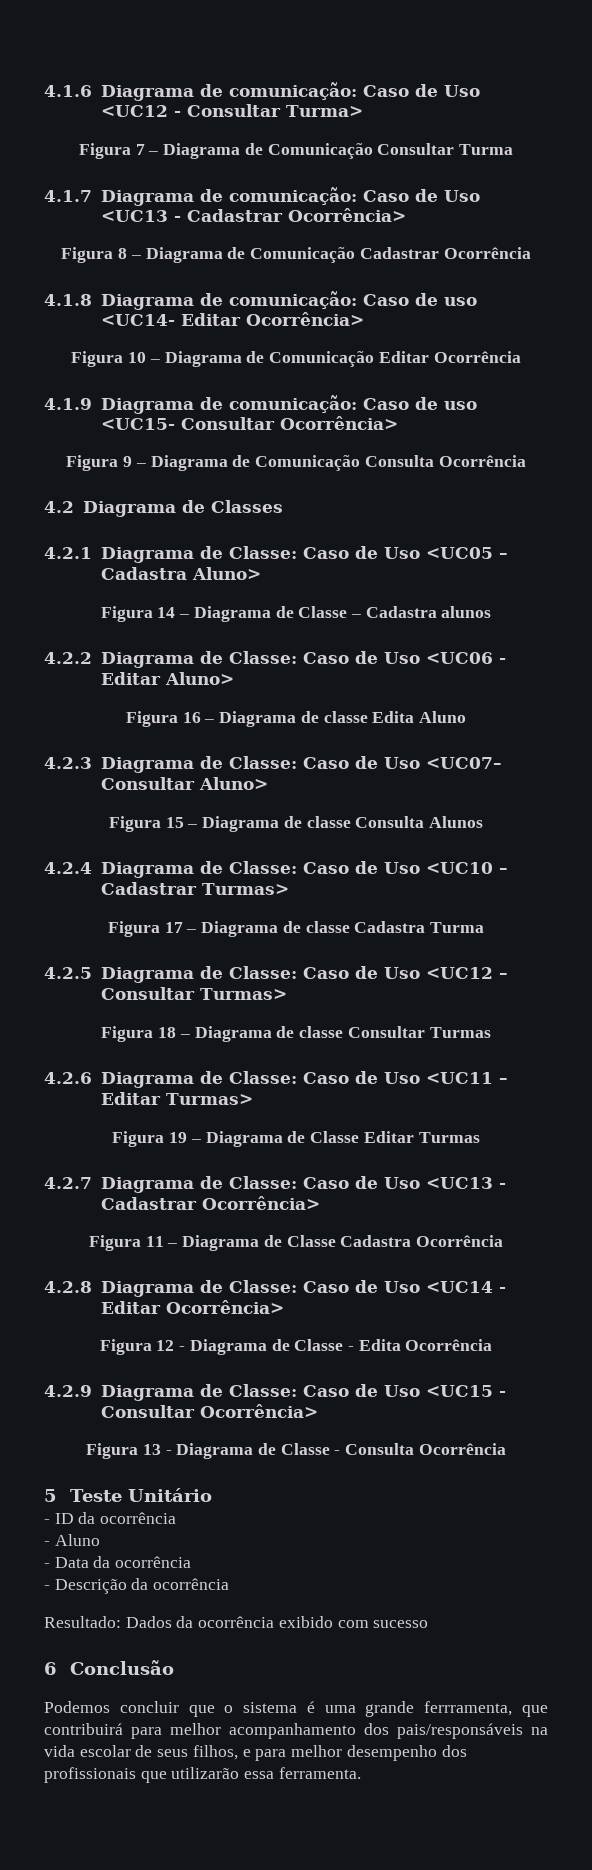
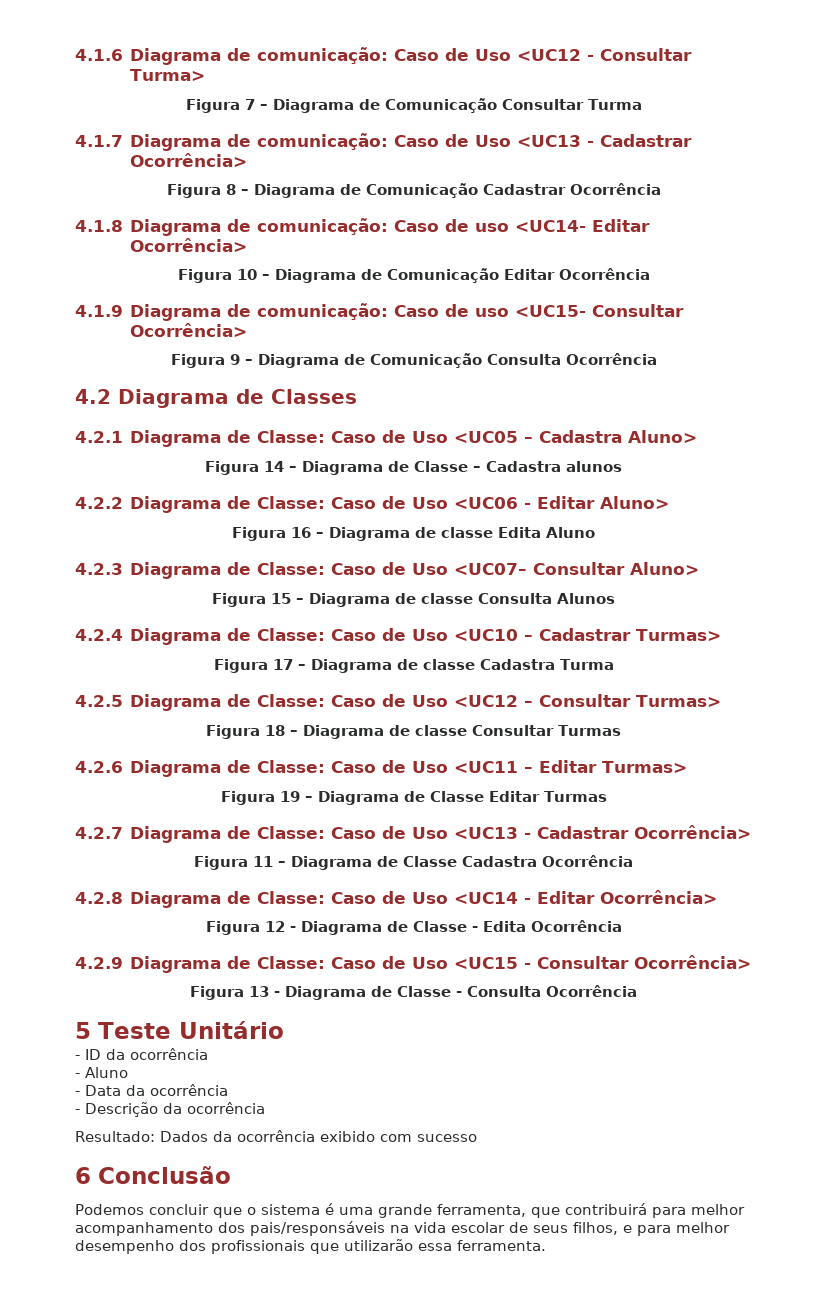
- Podemos concluir que o sistema é uma grande ferrramenta, que contribuirá para melhor acompanhamento dos pais/responsáveis na vida escolar de seus filhos, e para melhor desempenho dos profissionais que utilizarão essa ferramenta.
+ Podemos concluir que o sistema é uma grande ferramenta, que contribuirá para melhor acompanhamento dos pais/responsáveis na vida escolar de seus filhos, e para melhor desempenho dos profissionais que utilizarão essa ferramenta.

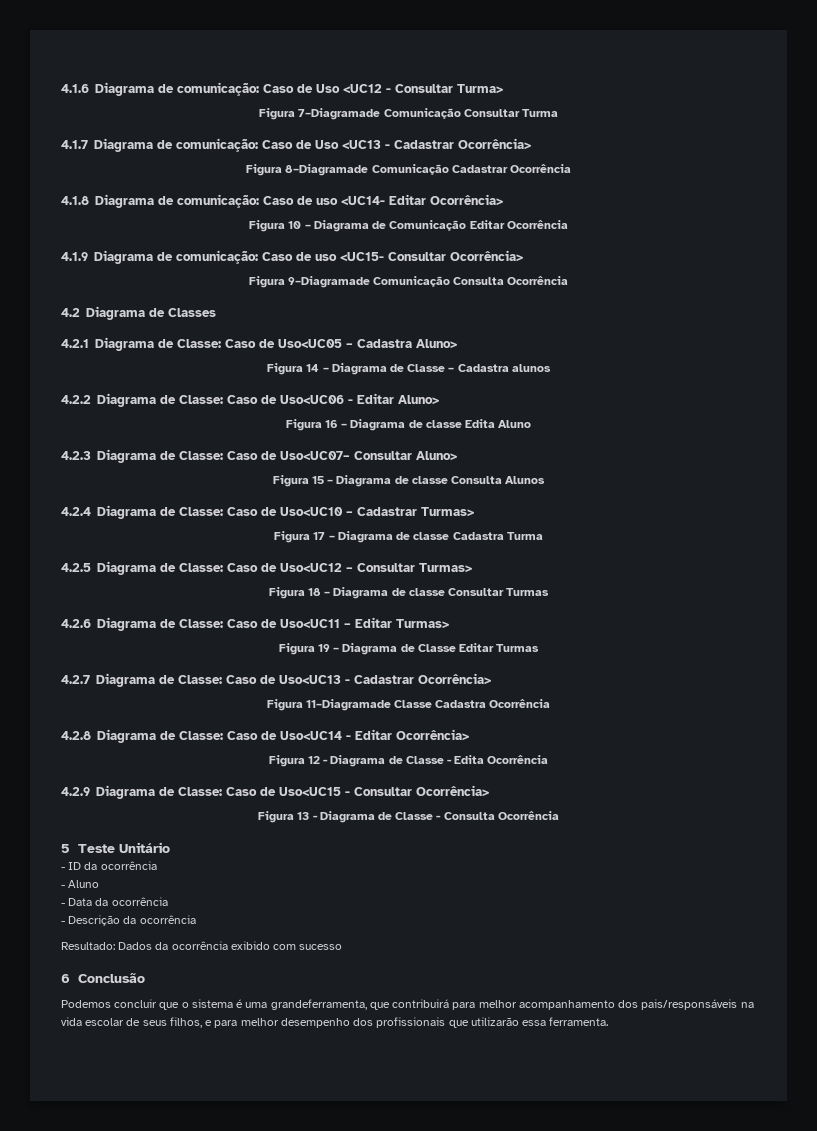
- Figura 7 – Diagrama de Comunicação Consultar Turma
+ Figura 7–Diagramade Comunicação Consultar Turma
- Figura 8 – Diagrama de Comunicação Cadastrar Ocorrência
+ Figura 8–Diagramade Comunicação Cadastrar Ocorrência
- Figura 9 – Diagrama de Comunicação Consulta Ocorrência
+ Figura 9–Diagramade Comunicação Consulta Ocorrência
- 4.2.1 Diagrama de Classe: Caso de Uso <UC05 – Cadastra Aluno>
+ 4.2.1 Diagrama de Classe: Caso de Uso<UC05 – Cadastra Aluno>
- 4.2.2 Diagrama de Classe: Caso de Uso <UC06 - Editar Aluno>
+ 4.2.2 Diagrama de Classe: Caso de Uso<UC06 - Editar Aluno>
- 4.2.3 Diagrama de Classe: Caso de Uso <UC07– Consultar Aluno>
+ 4.2.3 Diagrama de Classe: Caso de Uso<UC07– Consultar Aluno>
- 4.2.4 Diagrama de Classe: Caso de Uso <UC10 – Cadastrar Turmas>
+ 4.2.4 Diagrama de Classe: Caso de Uso<UC10 – Cadastrar Turmas>
- 4.2.5 Diagrama de Classe: Caso de Uso <UC12 – Consultar Turmas>
+ 4.2.5 Diagrama de Classe: Caso de Uso<UC12 – Consultar Turmas>
- 4.2.6 Diagrama de Classe: Caso de Uso <UC11 – Editar Turmas>
+ 4.2.6 Diagrama de Classe: Caso de Uso<UC11 – Editar Turmas>
- 4.2.7 Diagrama de Classe: Caso de Uso <UC13 - Cadastrar Ocorrência>
- Figura 11 – Diagrama de Classe Cadastra Ocorrência
+ 4.2.7 Diagrama de Classe: Caso de Uso<UC13 - Cadastrar Ocorrência>
+ Figura 11–Diagramade Classe Cadastra Ocorrência
- 4.2.8 Diagrama de Classe: Caso de Uso <UC14 - Editar Ocorrência>
+ 4.2.8 Diagrama de Classe: Caso de Uso<UC14 - Editar Ocorrência>
- 4.2.9 Diagrama de Classe: Caso de Uso <UC15 - Consultar Ocorrência>
+ 4.2.9 Diagrama de Classe: Caso de Uso<UC15 - Consultar Ocorrência>
- Podemos concluir que o sistema é uma grande ferramenta, que contribuirá para melhor acompanhamento dos pais/responsáveis na vida escolar de seus filhos, e para melhor desempenho dos profissionais que utilizarão essa ferramenta.
+ Podemos concluir que o sistema é uma grandeferramenta, que contribuirá para melhor acompanhamento dos pais/responsáveis na vida escolar de seus filhos, e para melhor desempenho dos profissionais que utilizarão essa ferramenta.

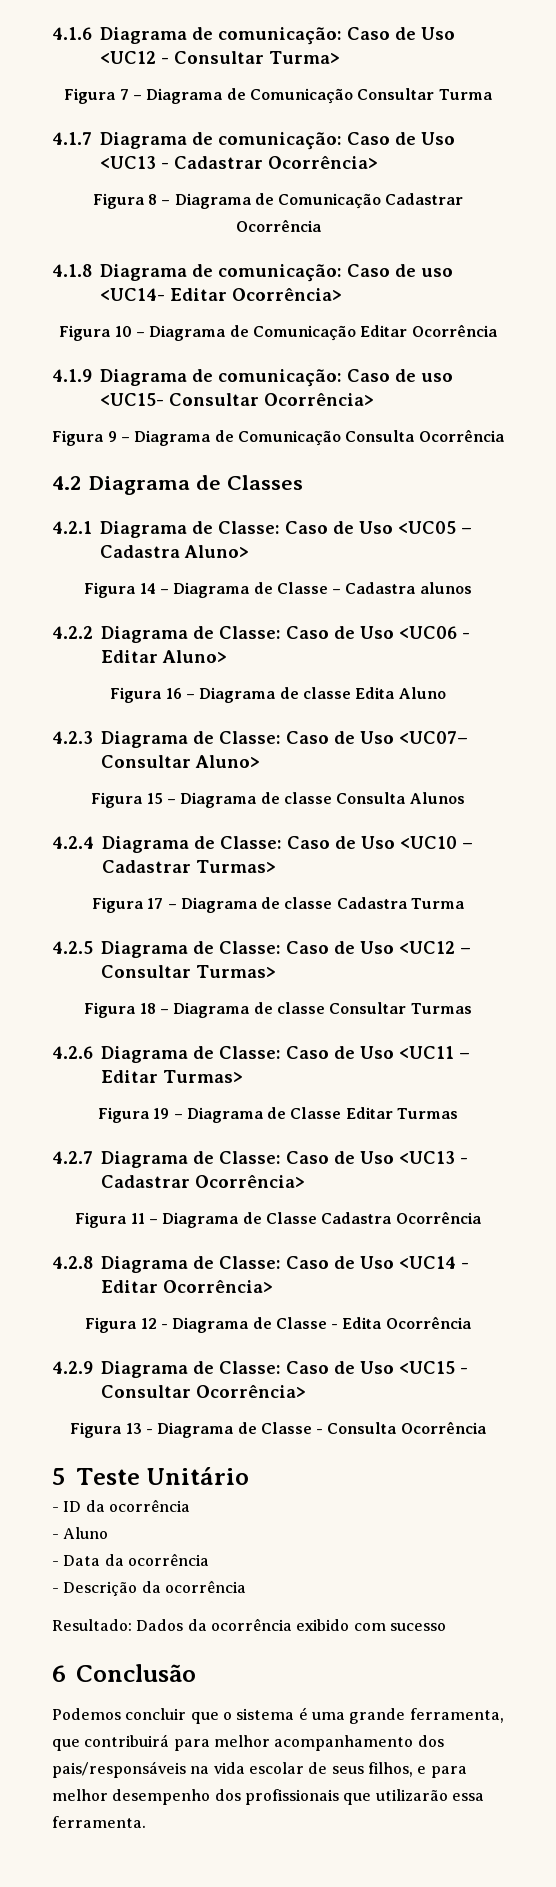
- Figura 7–Diagramade Comunicação Consultar Turma
+ Figura 7 – Diagrama de Comunicação Consultar Turma
- Figura 8–Diagramade Comunicação Cadastrar Ocorrência
+ Figura 8 – Diagrama de Comunicação Cadastrar Ocorrência
- Figura 9–Diagramade Comunicação Consulta Ocorrência
+ Figura 9 – Diagrama de Comunicação Consulta Ocorrência
- 4.2.1 Diagrama de Classe: Caso de Uso<UC05 – Cadastra Aluno>
+ 4.2.1 Diagrama de Classe: Caso de Uso <UC05 – Cadastra Aluno>
- 4.2.2 Diagrama de Classe: Caso de Uso<UC06 - Editar Aluno>
+ 4.2.2 Diagrama de Classe: Caso de Uso <UC06 - Editar Aluno>
- 4.2.3 Diagrama de Classe: Caso de Uso<UC07– Consultar Aluno>
+ 4.2.3 Diagrama de Classe: Caso de Uso <UC07– Consultar Aluno>
- 4.2.4 Diagrama de Classe: Caso de Uso<UC10 – Cadastrar Turmas>
+ 4.2.4 Diagrama de Classe: Caso de Uso <UC10 – Cadastrar Turmas>
- 4.2.5 Diagrama de Classe: Caso de Uso<UC12 – Consultar Turmas>
+ 4.2.5 Diagrama de Classe: Caso de Uso <UC12 – Consultar Turmas>
- 4.2.6 Diagrama de Classe: Caso de Uso<UC11 – Editar Turmas>
+ 4.2.6 Diagrama de Classe: Caso de Uso <UC11 – Editar Turmas>
- 4.2.7 Diagrama de Classe: Caso de Uso<UC13 - Cadastrar Ocorrência>
- Figura 11–Diagramade Classe Cadastra Ocorrência
+ 4.2.7 Diagrama de Classe: Caso de Uso <UC13 - Cadastrar Ocorrência>
+ Figura 11 – Diagrama de Classe Cadastra Ocorrência
- 4.2.8 Diagrama de Classe: Caso de Uso<UC14 - Editar Ocorrência>
+ 4.2.8 Diagrama de Classe: Caso de Uso <UC14 - Editar Ocorrência>
- 4.2.9 Diagrama de Classe: Caso de Uso<UC15 - Consultar Ocorrência>
+ 4.2.9 Diagrama de Classe: Caso de Uso <UC15 - Consultar Ocorrência>
- Podemos concluir que o sistema é uma grandeferramenta, que contribuirá para melhor acompanhamento dos pais/responsáveis na vida escolar de seus filhos, e para melhor desempenho dos profissionais que utilizarão essa ferramenta.
+ Podemos concluir que o sistema é uma grande ferramenta, que contribuirá para melhor acompanhamento dos pais/responsáveis na vida escolar de seus filhos, e para melhor desempenho dos profissionais que utilizarão essa ferramenta.

